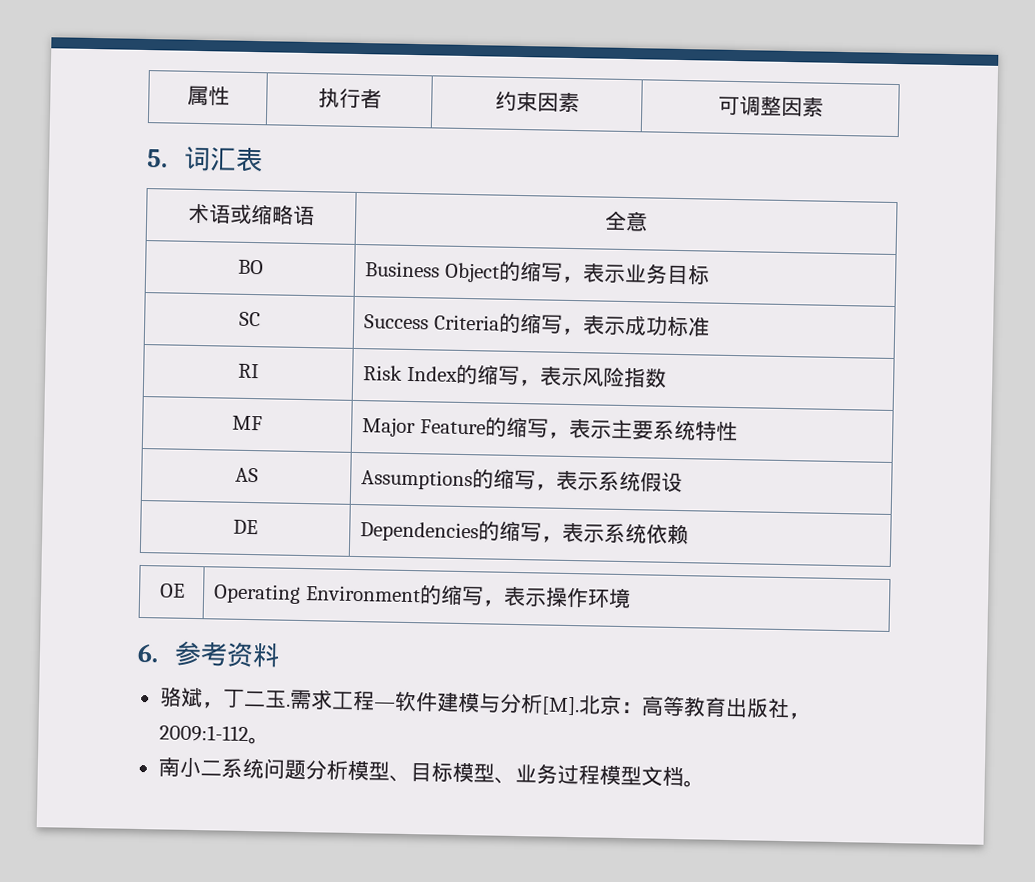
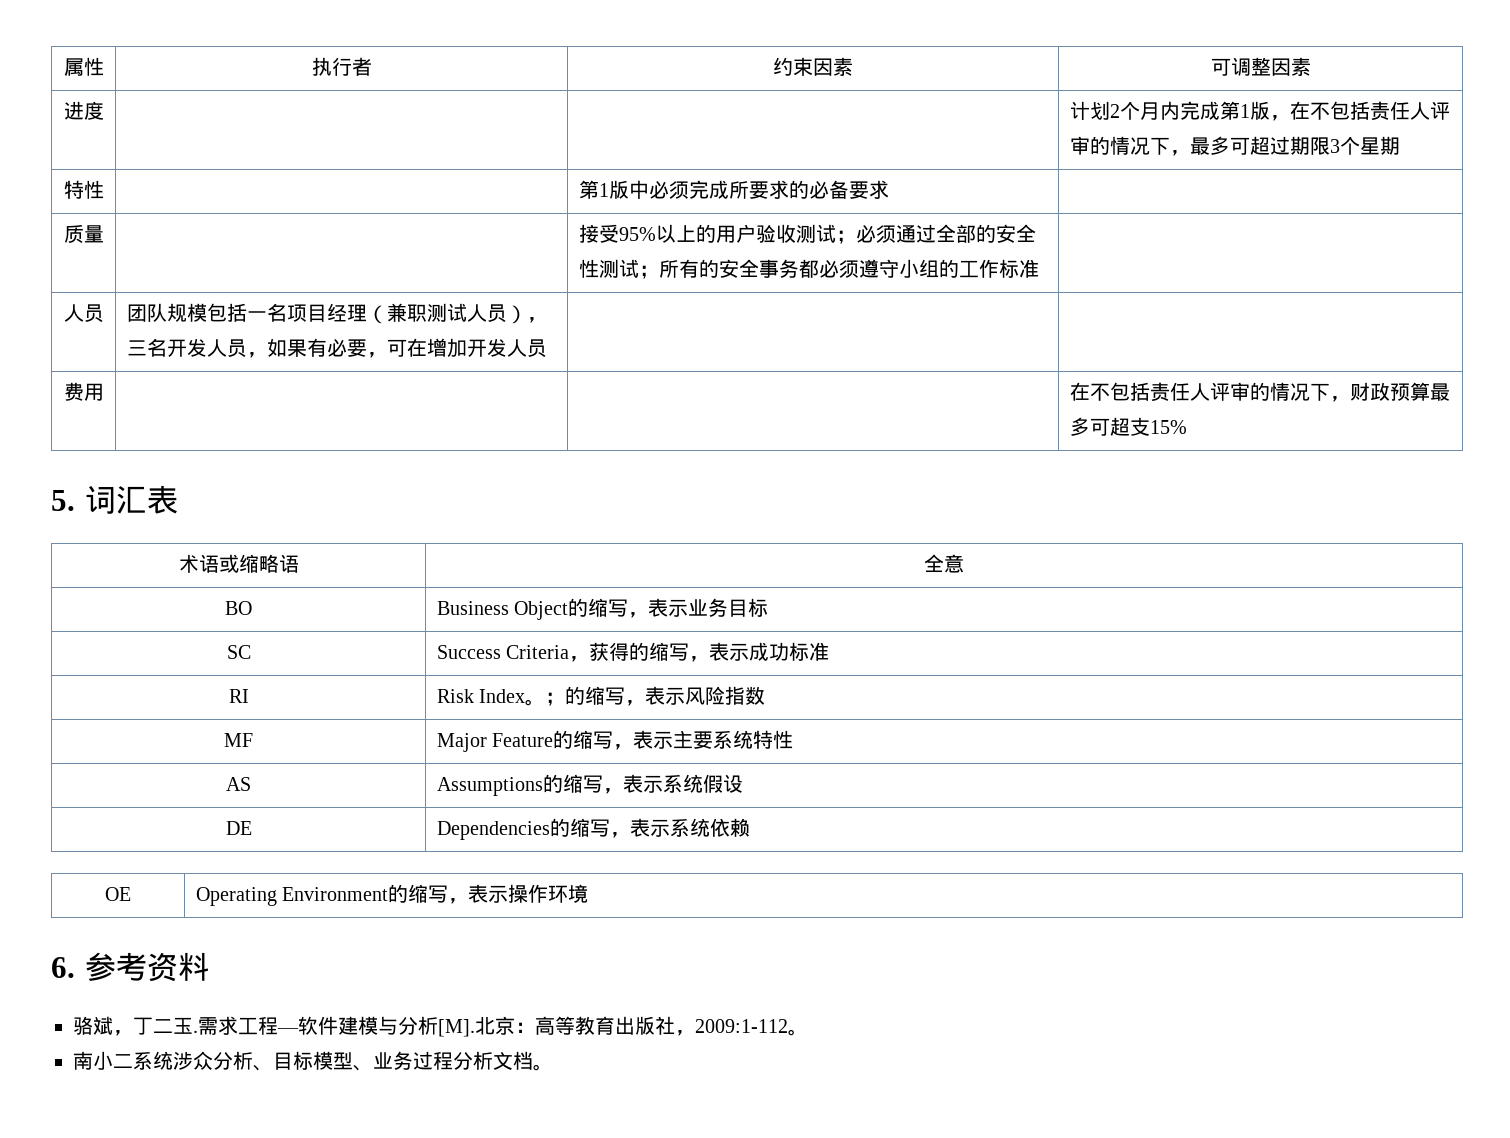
+ 进度 | | | 计划2个月内完成第1版，在不包括责任人评审的情况下，最多可超过期限3个星期
+ 特性 | | 第1版中必须完成所要求的必备要求 |
+ 质量 | | 接受95%以上的用户验收测试；必须通过全部的安全性测试；所有的安全事务都必须遵守小组的工作标准 |
+ 人员 | 团队规模包括一名项目经理（兼职测试人员），三名开发人员，如果有必要，可在增加开发人员 | |
+ 费用 | | | 在不包括责任人评审的情况下，财政预算最多可超支15%
- SC | Success Criteria的缩写，表示成功标准
+ SC | Success Criteria，获得的缩写，表示成功标准
- RI | Risk Index的缩写，表示风险指数
+ RI | Risk Index。；的缩写，表示风险指数
- 南小二系统问题分析模型、目标模型、业务过程模型文档。
+ 南小二系统涉众分析、目标模型、业务过程分析文档。

